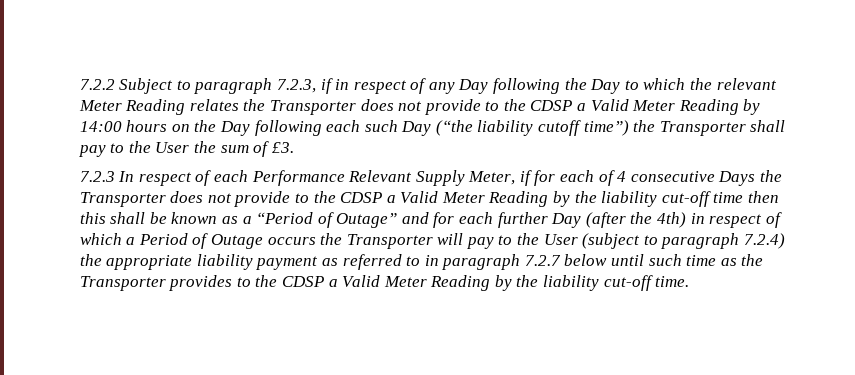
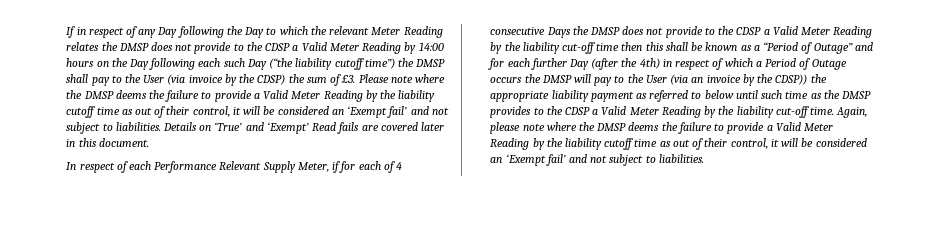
- 7.2.2 Subject to paragraph 7.2.3, if in respect of any Day following the Day to which the relevant Meter Reading relates the Transporter does not provide to the CDSP a Valid Meter Reading by 14:00 hours on the Day following each such Day (“the liability cutoff time”) the Transporter shall pay to the User the sum of £3.
- 7.2.3 In respect of each Performance Relevant Supply Meter, if for each of 4 consecutive Days the Transporter does not provide to the CDSP a Valid Meter Reading by the liability cut-off time then this shall be known as a “Period of Outage” and for each further Day (after the 4th) in respect of which a Period of Outage occurs the Transporter will pay to the User (subject to paragraph 7.2.4) the appropriate liability payment as referred to in paragraph 7.2.7 below until such time as the Transporter provides to the CDSP a Valid Meter Reading by the liability cut-off time.
+ If in respect of any Day following the Day to which the relevant Meter Reading relates the DMSP does not provide to the CDSP a Valid Meter Reading by 14:00 hours on the Day following each such Day (“the liability cutoff time”) the DMSP shall pay to the User (via invoice by the CDSP) the sum of £3. Please note where the DMSP deems the failure to provide a Valid Meter Reading by the liability cutoff time as out of their control, it will be considered an ‘Exempt fail’ and not subject to liabilities. Details on ‘True’ and ‘Exempt’ Read fails are covered later in this document.
+ In respect of each Performance Relevant Supply Meter, if for each of 4 consecutive Days the DMSP does not provide to the CDSP a Valid Meter Reading by the liability cut-off time then this shall be known as a “Period of Outage” and for each further Day (after the 4th) in respect of which a Period of Outage occurs the DMSP will pay to the User (via an invoice by the CDSP)) the appropriate liability payment as referred to below until such time as the DMSP provides to the CDSP a Valid Meter Reading by the liability cut-off time.
+ Again, please note where the DMSP deems the failure to provide a Valid Meter Reading by the liability cutoff time as out of their control, it will be considered an ‘Exempt fail’ and not subject to liabilities.

